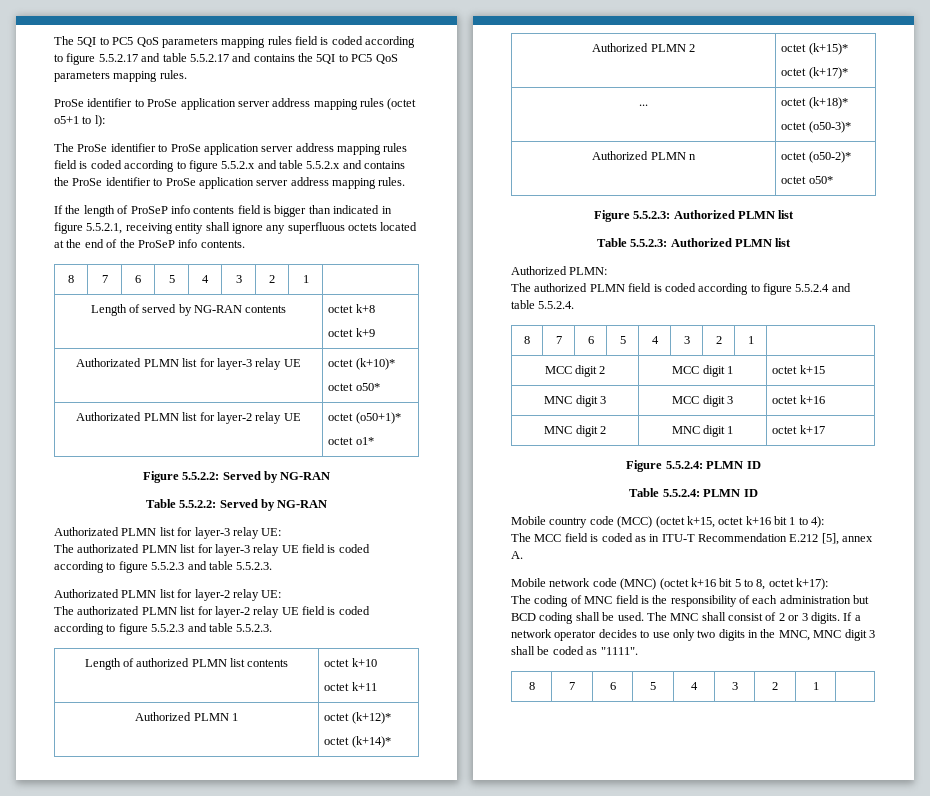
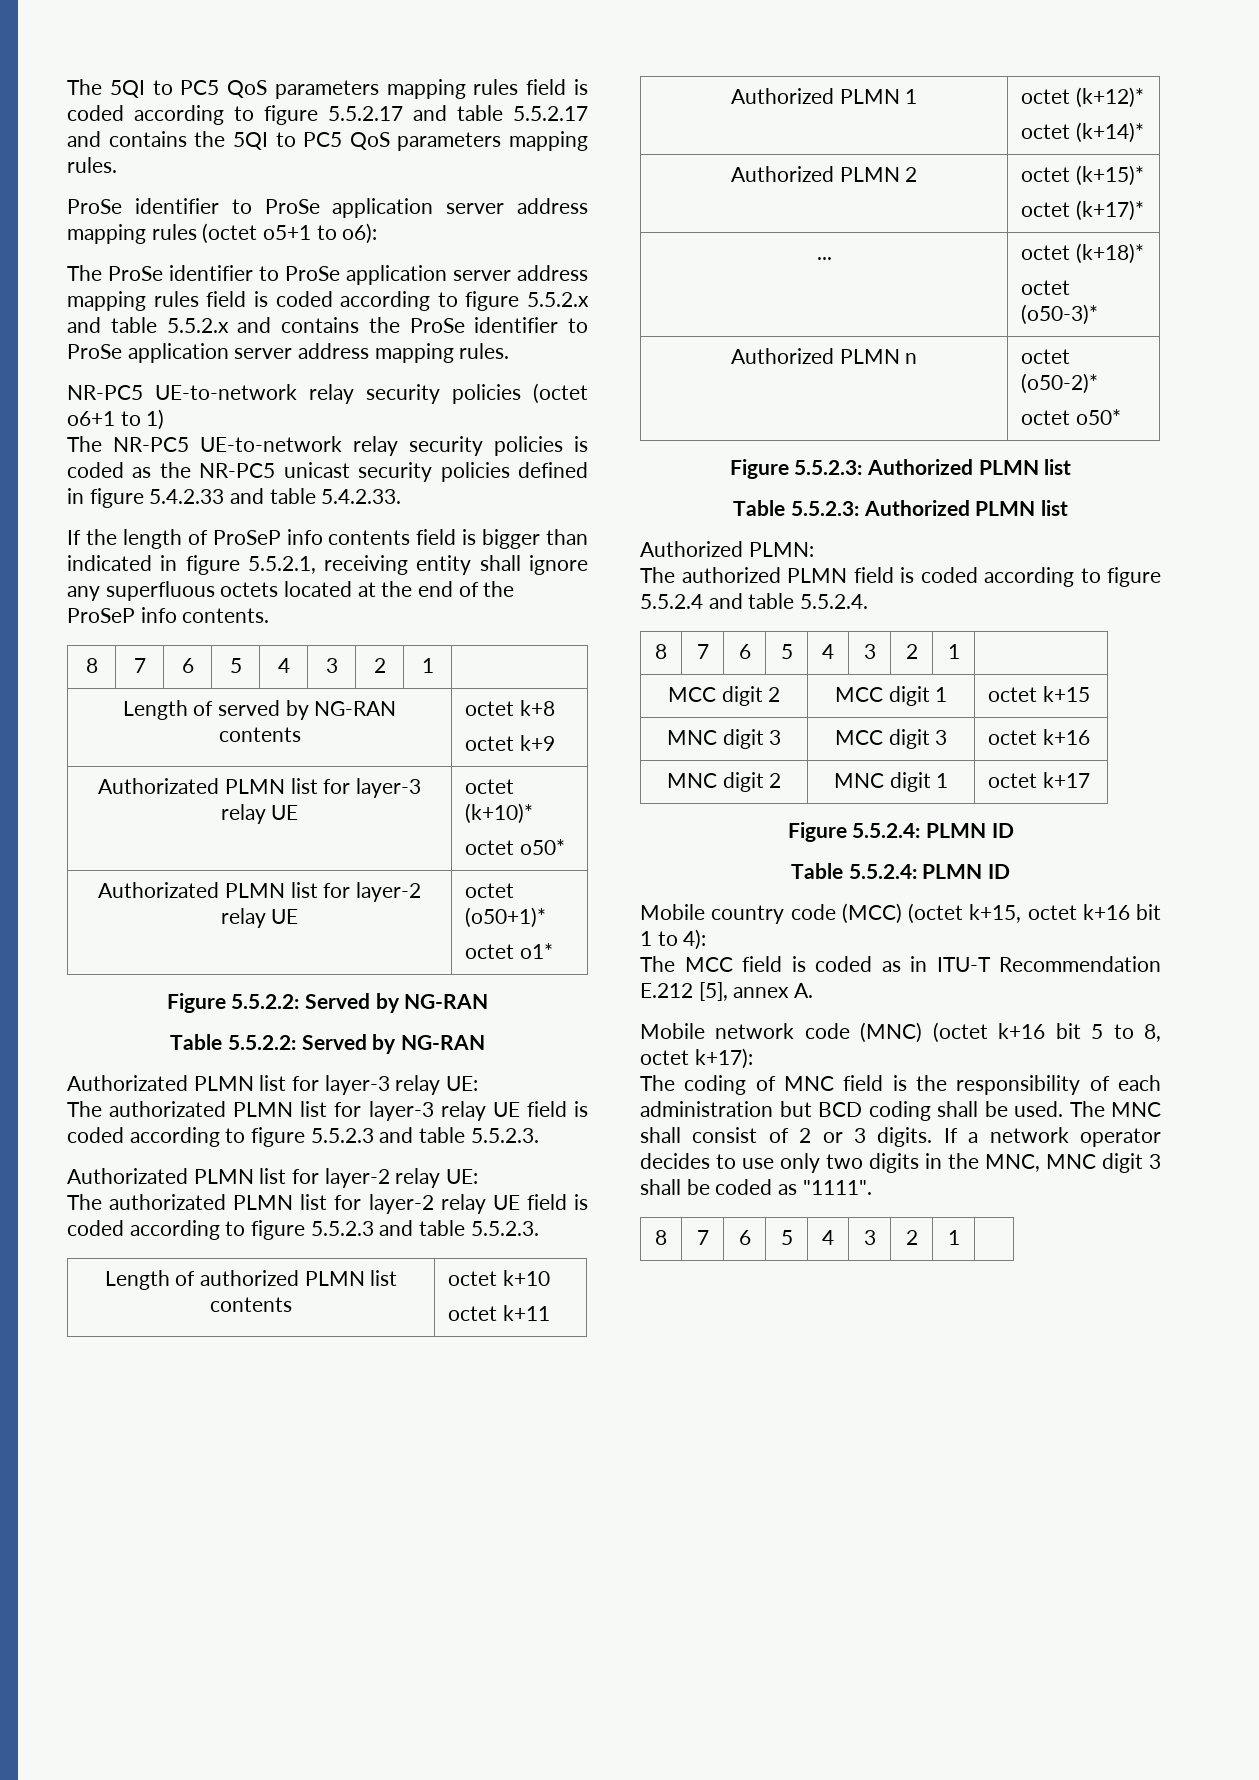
- ProSe identifier to ProSe application server address mapping rules (octet o5+1 to l):
+ ProSe identifier to ProSe application server address mapping rules (octet o5+1 to o6):
+ NR-PC5 UE-to-network relay security policies (octet o6+1 to 1)
+ The NR-PC5 UE-to-network relay security policies is coded as the NR-PC5 unicast security policies defined in figure 5.4.2.33 and table 5.4.2.33.

